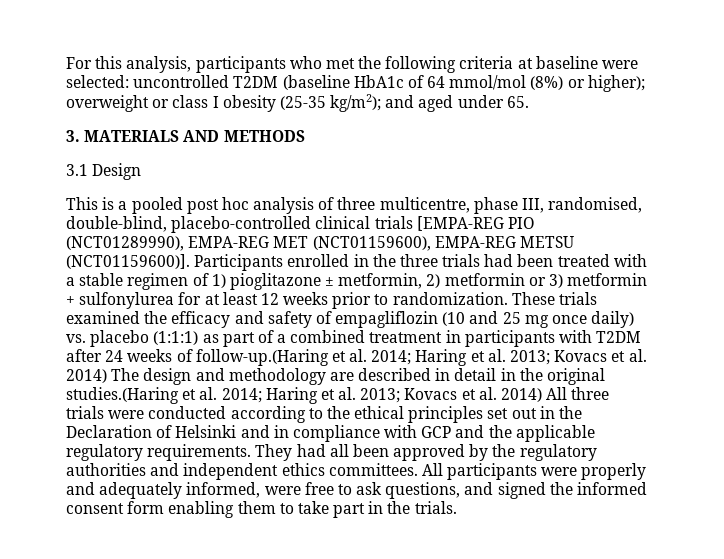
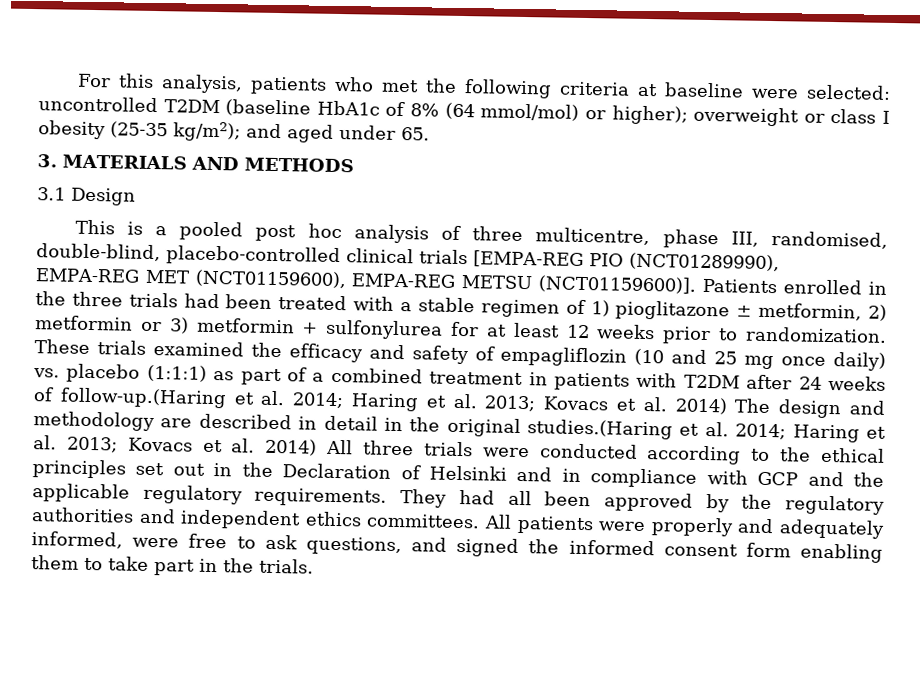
- For this analysis, participants who met the following criteria at baseline were selected: uncontrolled T2DM (baseline HbA1c of 64 mmol/mol (8%) or higher); overweight or class I obesity (25-35 kg/m2); and aged under 65.
+ For this analysis, patients who met the following criteria at baseline were selected: uncontrolled T2DM (baseline HbA1c of 8% (64 mmol/mol) or higher); overweight or class I obesity (25-35 kg/m2); and aged under 65.
- Participants enrolled in the three trials had been treated with a stable regimen of 1) pioglitazone ± metformin, 2) metformin or 3) metformin + sulfonylurea for at least 12 weeks prior to randomization.
+ Patients enrolled in the three trials had been treated with a stable regimen of 1) pioglitazone ± metformin, 2) metformin or 3) metformin + sulfonylurea for at least 12 weeks prior to randomization.
- These trials examined the efficacy and safety of empagliflozin (10 and 25 mg once daily) vs. placebo (1:1:1) as part of a combined treatment in participants with T2DM after 24 weeks of follow-up.(Haring et al. 2014;
+ These trials examined the efficacy and safety of empagliflozin (10 and 25 mg once daily) vs. placebo (1:1:1) as part of a combined treatment in patients with T2DM after 24 weeks of follow-up.(Haring et al. 2014;
- All participants were properly and adequately informed, were free to ask questions, and signed the informed consent form enabling them to take part in the trials.
+ All patients were properly and adequately informed, were free to ask questions, and signed the informed consent form enabling them to take part in the trials.

